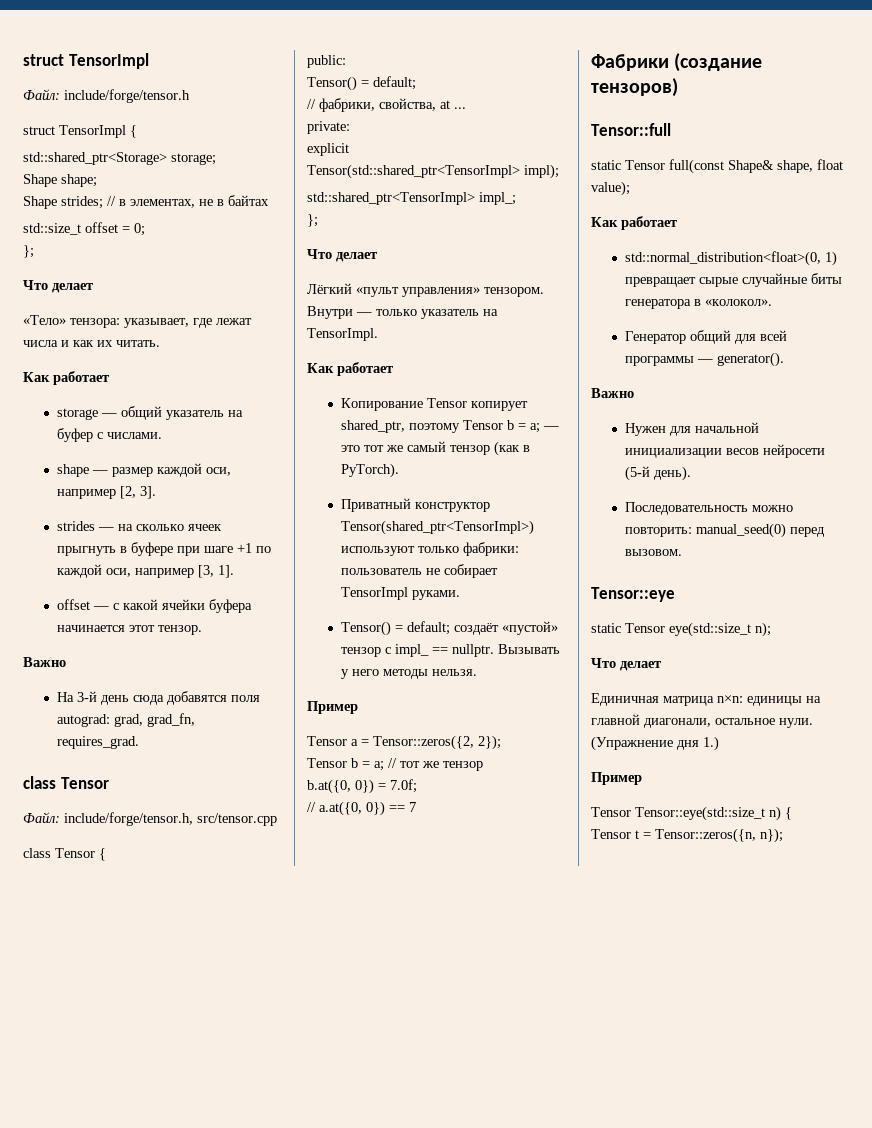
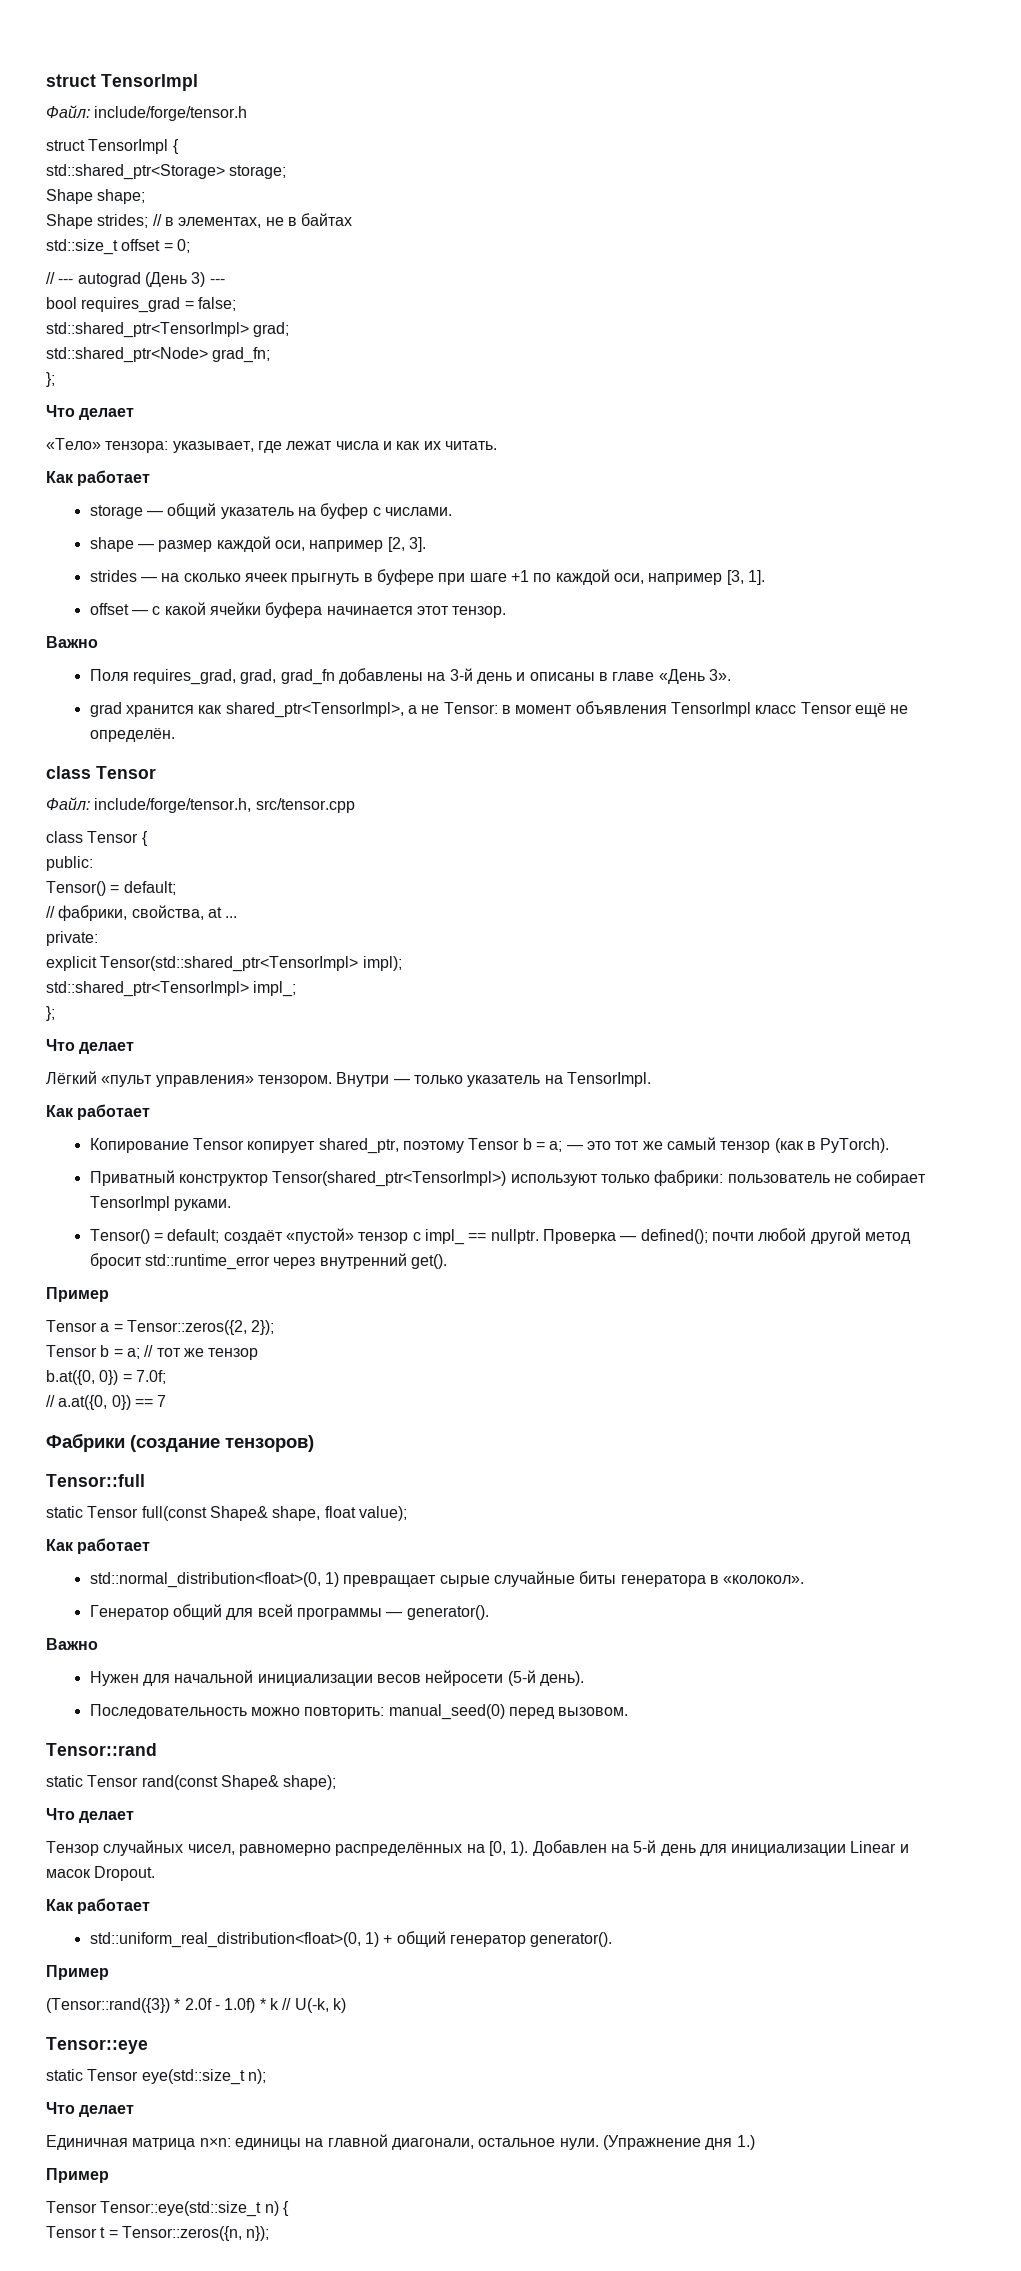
+ // --- autograd (День 3) ---
+ bool requires_grad = false;
+ std::shared_ptr<TensorImpl> grad;
+ std::shared_ptr<Node> grad_fn;
- На 3-й день сюда добавятся поля autograd: grad, grad_fn, requires_grad.
+ Поля requires_grad, grad, grad_fn добавлены на 3-й день и описаны в главе «День 3».
+ grad хранится как shared_ptr<TensorImpl>, а не Tensor: в момент объявления TensorImpl класс Tensor ещё не определён.
- Вызывать у него методы нельзя.
+ Проверка — defined(); почти любой другой метод бросит std::runtime_error через внутренний get().
+ Tensor::rand
+ static Tensor rand(const Shape& shape);
+ Что делает
+ Тензор случайных чисел, равномерно распределённых на [0, 1). Добавлен на 5-й день для инициализации Linear и масок Dropout.
+ Как работает
+ std::uniform_real_distribution<float>(0, 1) + общий генератор generator().
+ Пример
+ (Tensor::rand({3}) * 2.0f - 1.0f) * k // U(-k, k)

